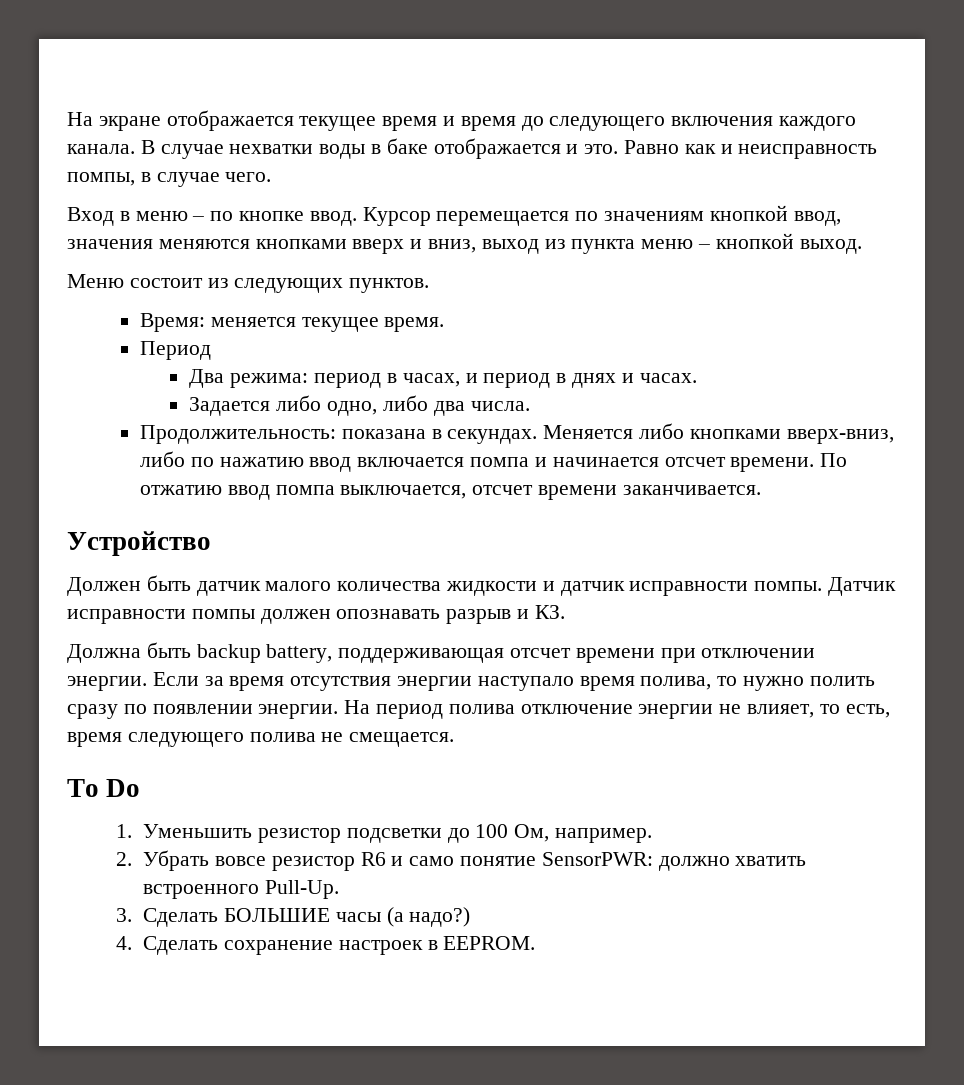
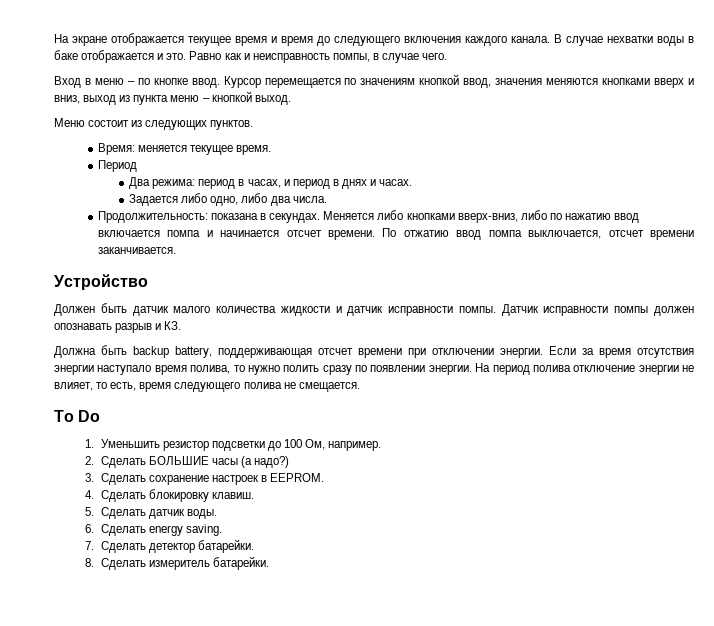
- 2. Убрать вовсе резистор R6 и само понятие SensorPWR: должно хватить встроенного Pull-Up.
- 3. Сделать БОЛЬШИЕ часы (а надо?)
+ 2. Сделать БОЛЬШИЕ часы (а надо?)
- 4. Сделать сохранение настроек в EEPROM.
+ 3. Сделать сохранение настроек в EEPROM.
+ 4. Сделать блокировку клавиш.
+ 5. Сделать датчик воды.
+ 6. Сделать energy saving.
+ 7. Сделать детектор батарейки.
+ 8. Сделать измеритель батарейки.

